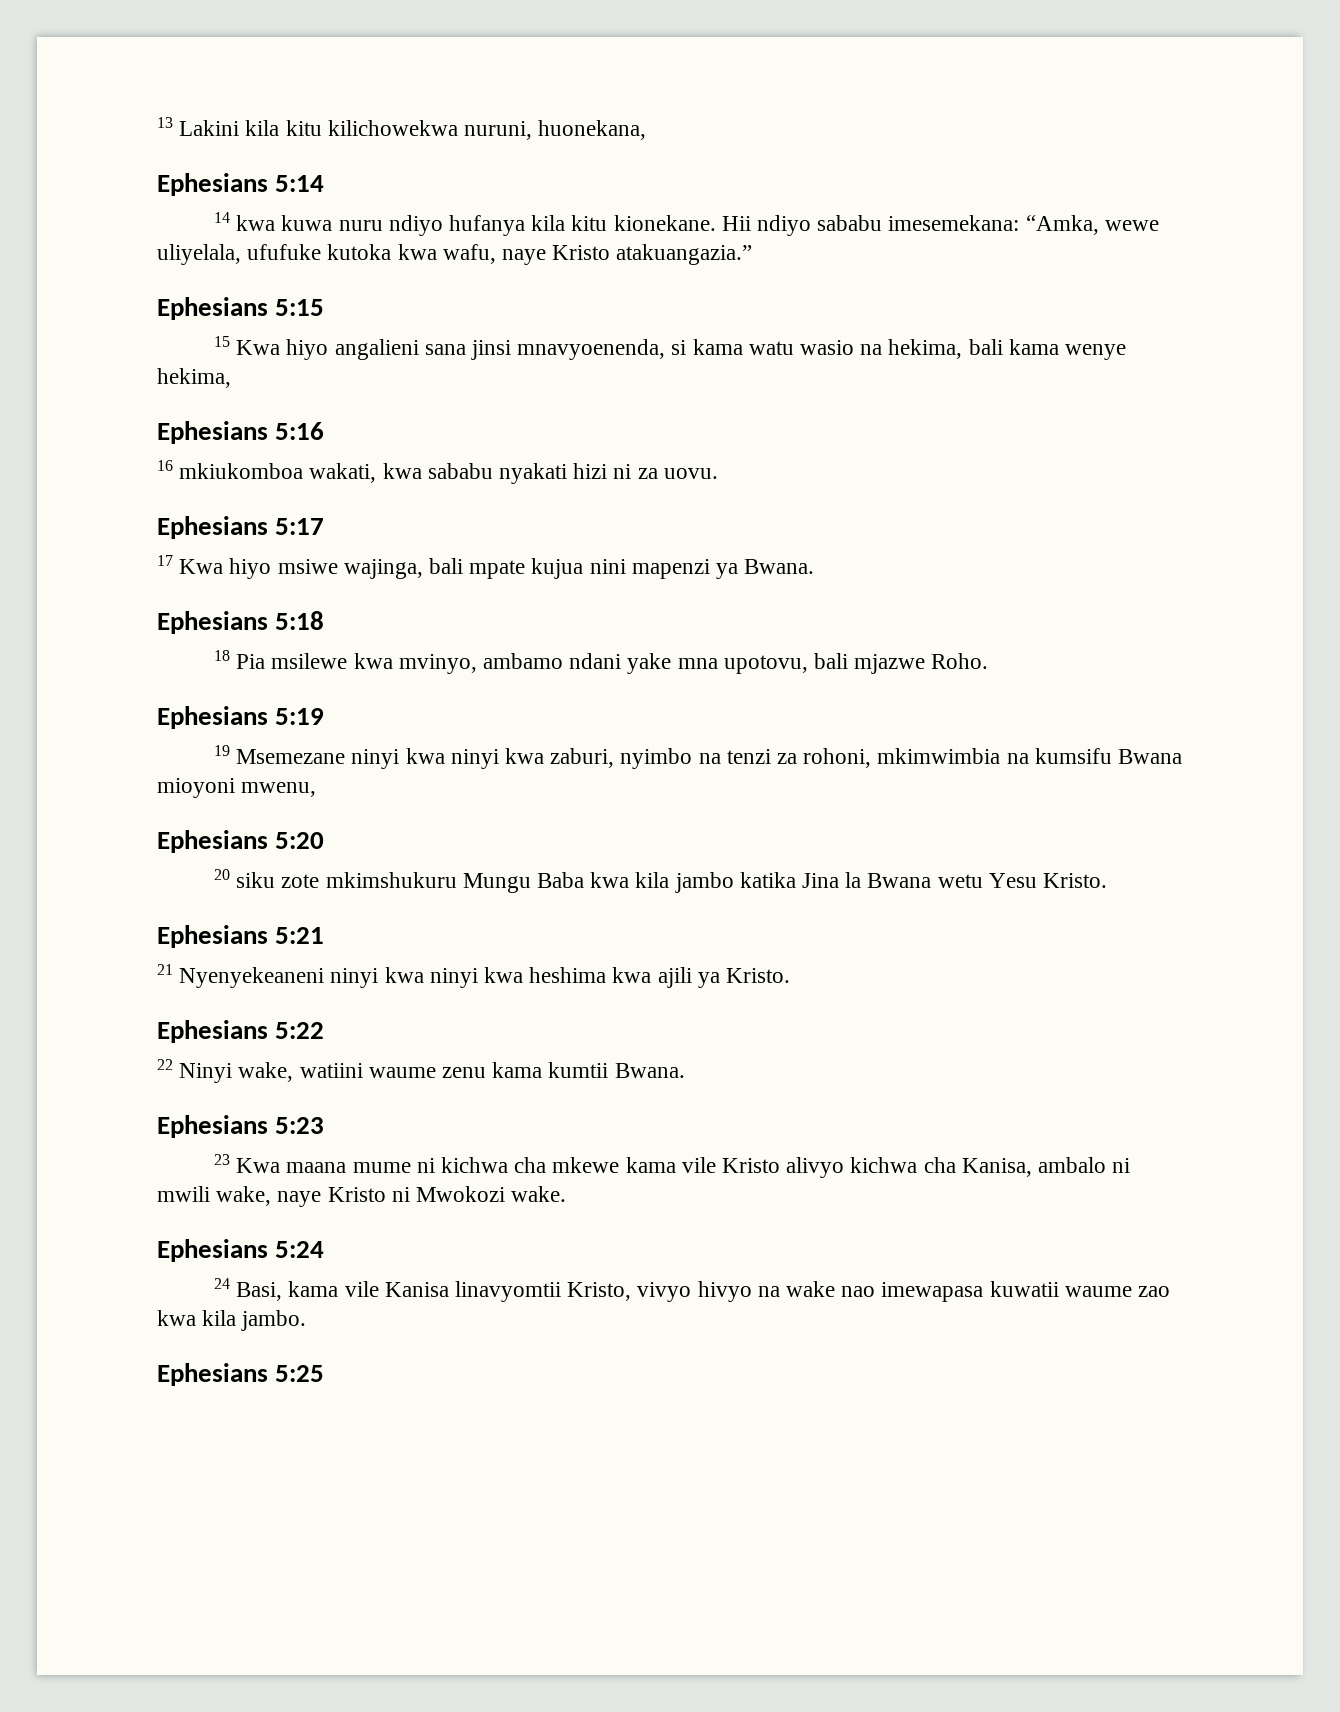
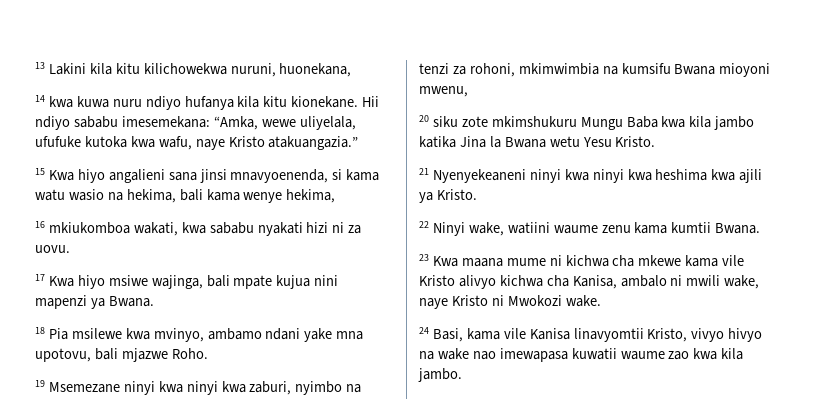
- Ephesians 5:14
- Ephesians 5:15
- Ephesians 5:16
- Ephesians 5:17
- Ephesians 5:18
- Ephesians 5:19
- Ephesians 5:20
- Ephesians 5:21
- Ephesians 5:22
- Ephesians 5:23
- Ephesians 5:24
- Ephesians 5:25

